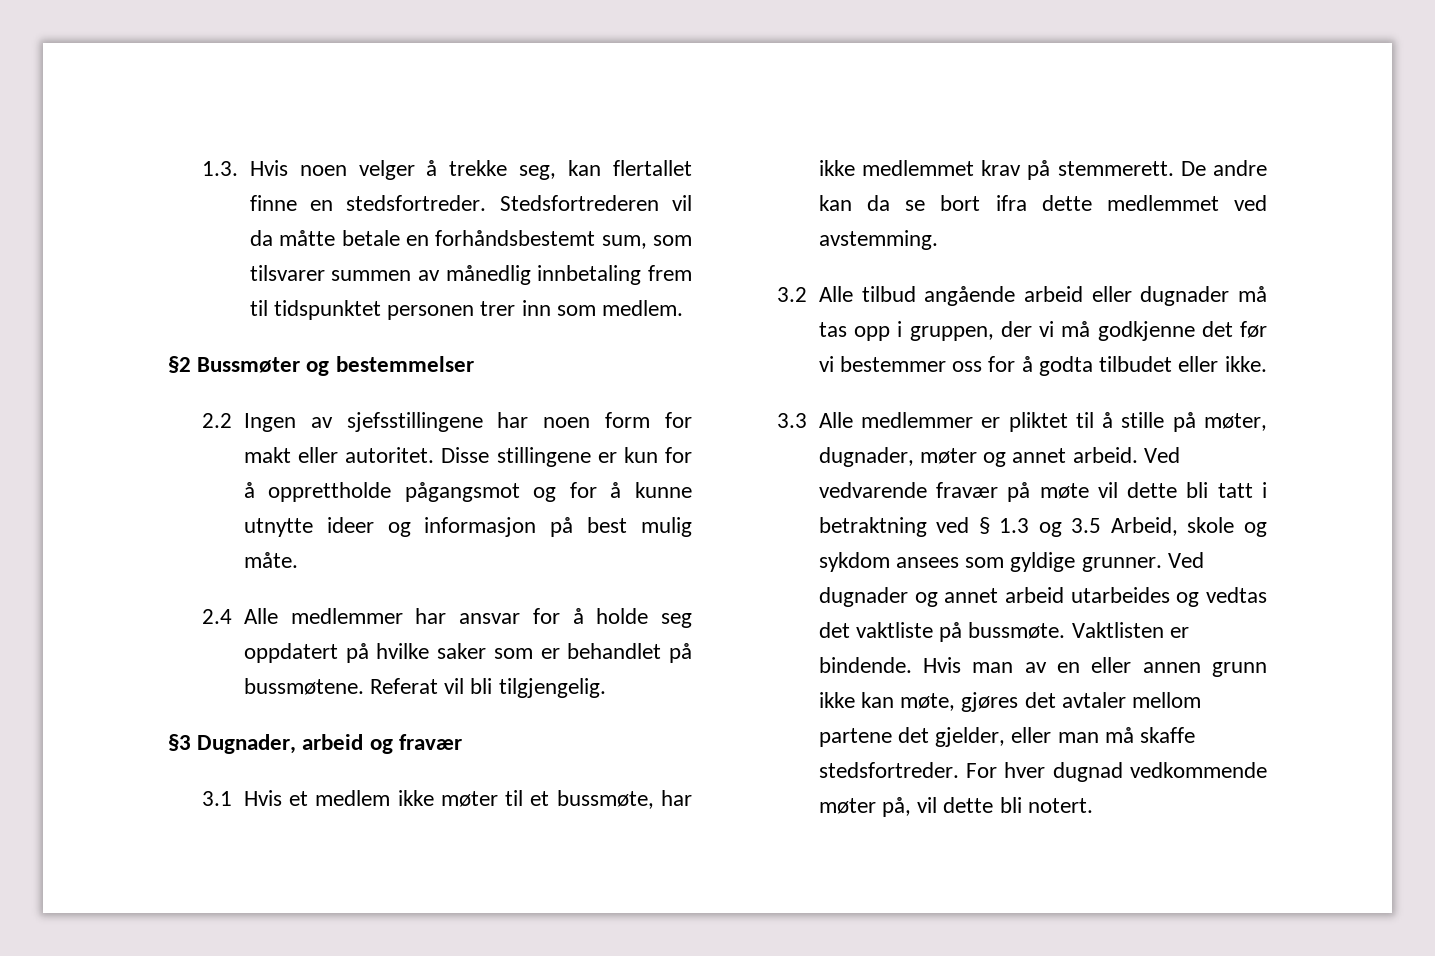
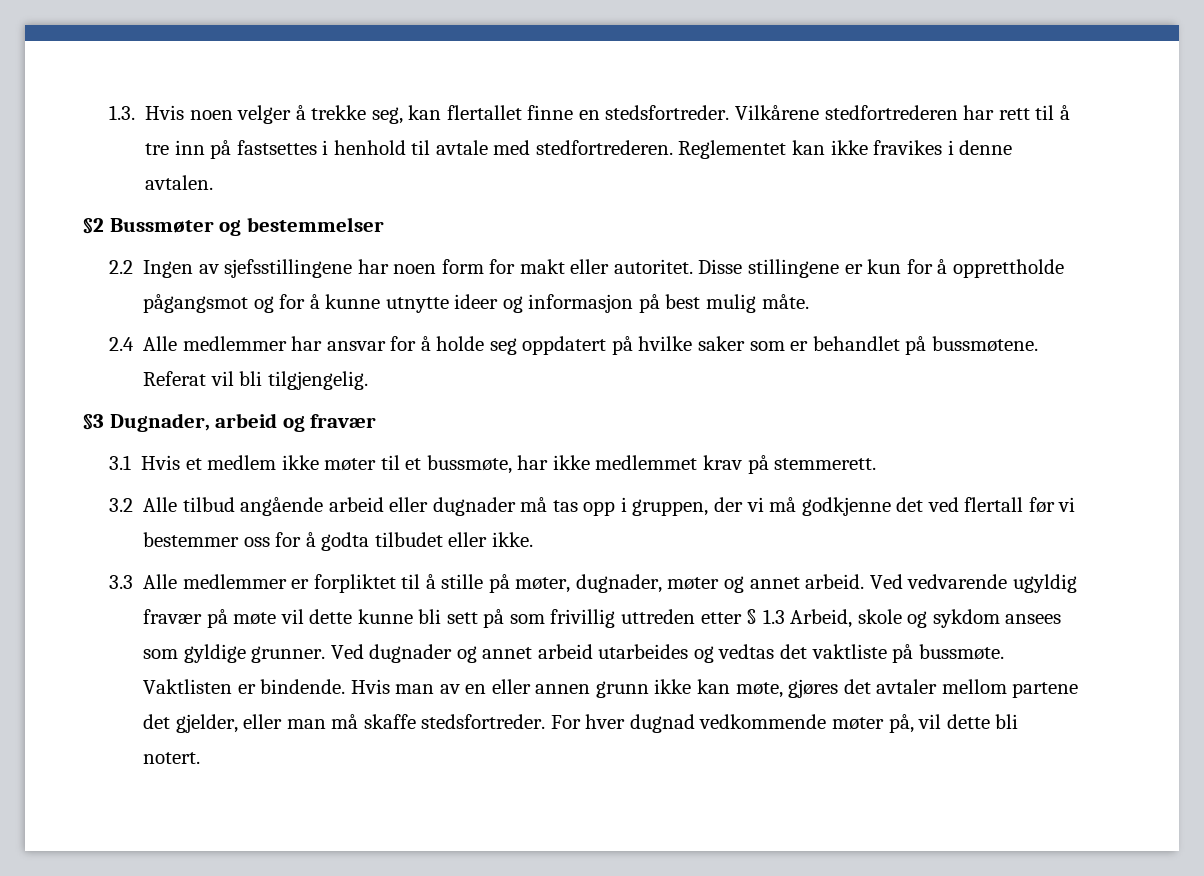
- Stedsfortrederen vil da måtte betale en forhåndsbestemt sum, som tilsvarer summen av månedlig innbetaling frem til tidspunktet personen trer inn som medlem.
+ Vilkårene stedfortrederen har rett til å tre inn på fastsettes i henhold til avtale med stedfortrederen. Reglementet kan ikke fravikes i denne avtalen.
- De andre kan da se bort ifra dette medlemmet ved avstemming.
- 3.2 Alle tilbud angående arbeid eller dugnader må tas opp i gruppen, der vi må godkjenne det før vi bestemmer oss for å godta tilbudet eller ikke.
+ 3.2 Alle tilbud angående arbeid eller dugnader må tas opp i gruppen, der vi må godkjenne det ved flertall før vi bestemmer oss for å godta tilbudet eller ikke.
- 3.3 Alle medlemmer er pliktet til å stille på møter, dugnader, møter og annet arbeid.
+ 3.3 Alle medlemmer er forpliktet til å stille på møter, dugnader, møter og annet arbeid.
- Ved vedvarende fravær på møte vil dette bli tatt i betraktning ved § 1.3 og 3.5 Arbeid, skole og sykdom ansees som gyldige grunner.
+ Ved vedvarende ugyldig fravær på møte vil dette kunne bli sett på som frivillig uttreden etter § 1.3 Arbeid, skole og sykdom ansees som gyldige grunner.

